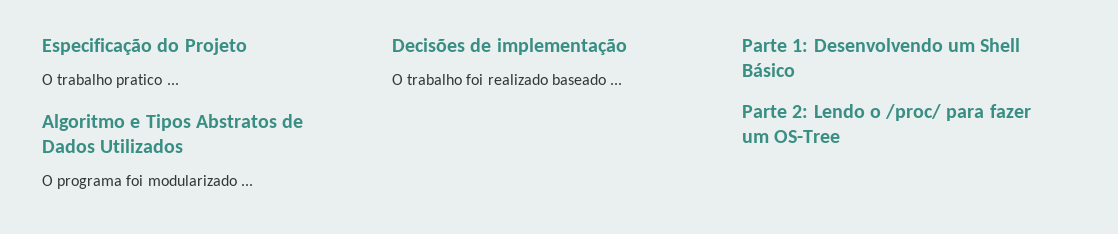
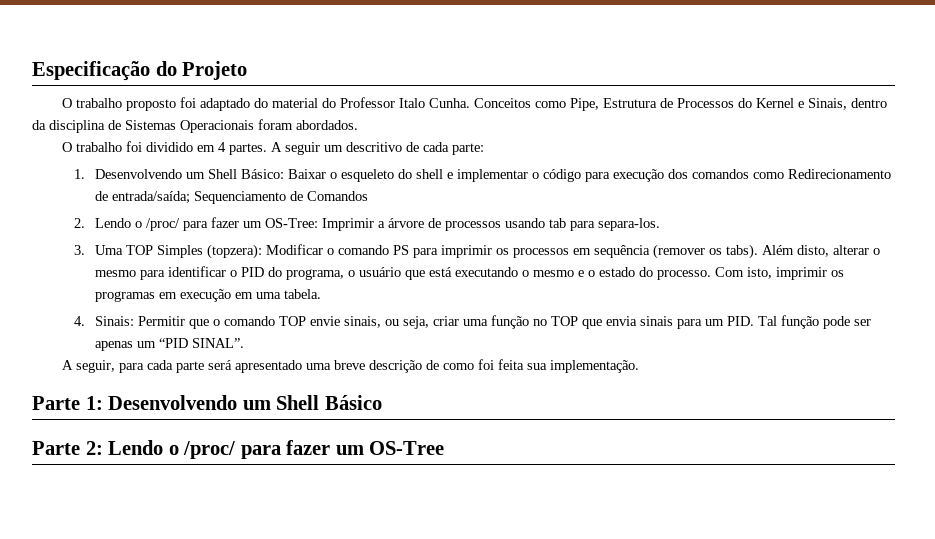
- O trabalho pratico ...
- Algoritmo e Tipos Abstratos de Dados Utilizados
- O programa foi modularizado ...
- Decisões de implementação
- O trabalho foi realizado baseado ...
+ O trabalho proposto foi adaptado do material do Professor Italo Cunha. Conceitos como Pipe, Estrutura de Processos do Kernel e Sinais, dentro da disciplina de Sistemas Operacionais foram abordados.
+ O trabalho foi dividido em 4 partes. A seguir um descritivo de cada parte:
+ 1. Desenvolvendo um Shell Básico: Baixar o esqueleto do shell e implementar o código para execução dos comandos como Redirecionamento de entrada/saída; Sequenciamento de Comandos
+ 2. Lendo o /proc/ para fazer um OS-Tree: Imprimir a árvore de processos usando tab para separa-los.
+ 3. Uma TOP Simples (topzera): Modificar o comando PS para imprimir os processos em sequência (remover os tabs). Além disto, alterar o mesmo para identificar o PID do programa, o usuário que está executando o mesmo e o estado do processo. Com isto, imprimir os programas em execução em uma tabela.
+ 4. Sinais: Permitir que o comando TOP envie sinais, ou seja, criar uma função no TOP que envia sinais para um PID. Tal função pode ser apenas um “PID SINAL”.
+ A seguir, para cada parte será apresentado uma breve descrição de como foi feita sua implementação.

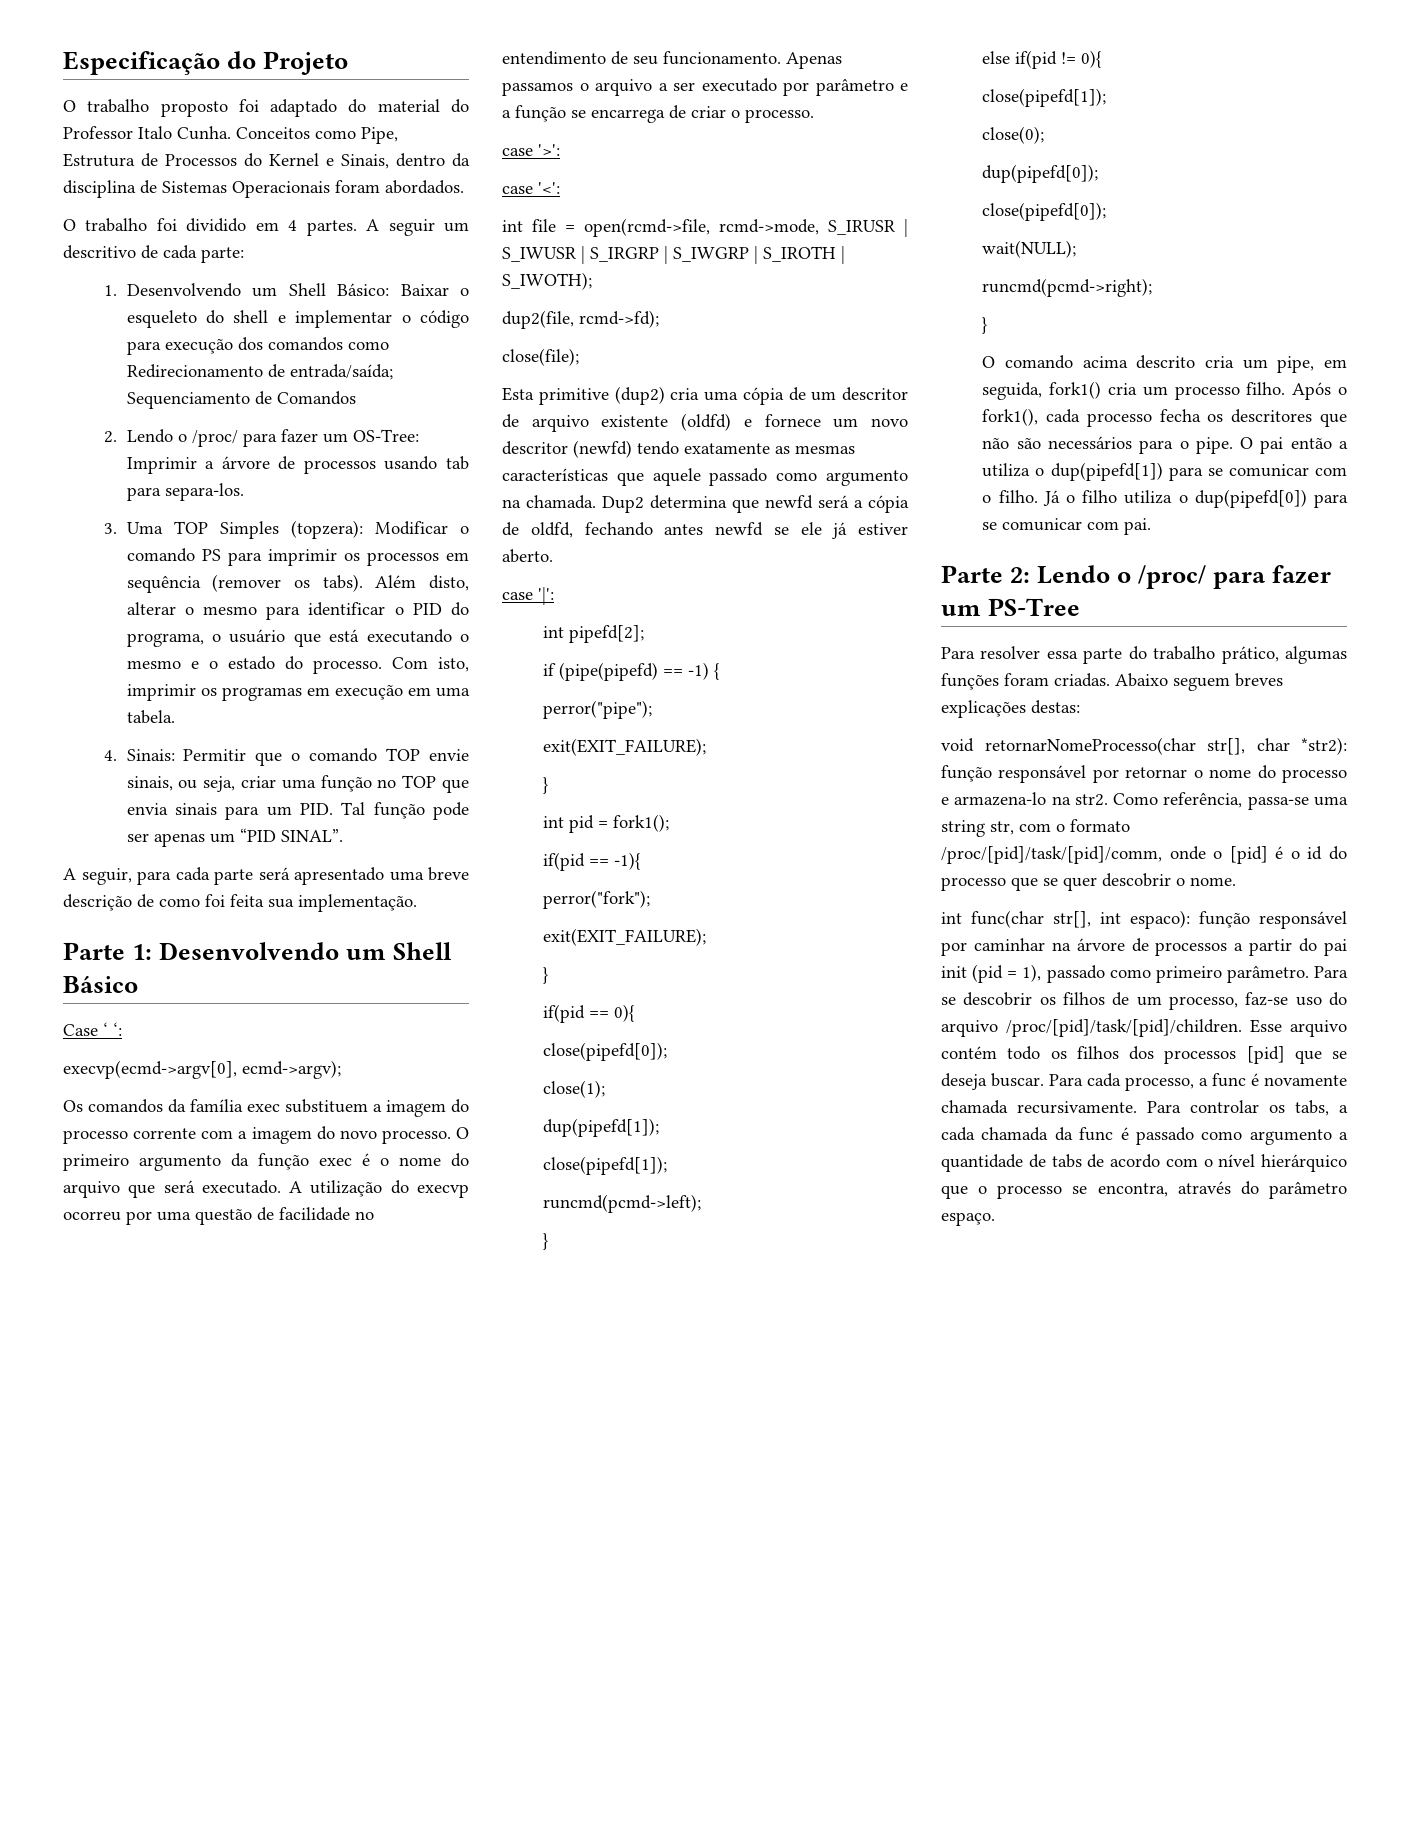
+ Case ‘ ‘:
+ execvp(ecmd->argv[0], ecmd->argv);
+ Os comandos da família exec substituem a imagem do processo corrente com a imagem do novo processo. O primeiro argumento da função exec é o nome do arquivo que será executado. A utilização do execvp ocorreu por uma questão de facilidade no entendimento de seu funcionamento. Apenas passamos o arquivo a ser executado por parâmetro e a função se encarrega de criar o processo.
+ case '>':
+ case '<':
+ int file = open(rcmd->file, rcmd->mode, S_IRUSR | S_IWUSR | S_IRGRP | S_IWGRP | S_IROTH | S_IWOTH);
+ dup2(file, rcmd->fd);
+ close(file);
+ Esta primitive (dup2) cria uma cópia de um descritor de arquivo existente (oldfd) e fornece um novo descritor (newfd) tendo exatamente as mesmas características que aquele passado como argumento na chamada. Dup2 determina que newfd será a cópia de oldfd, fechando antes newfd se ele já estiver aberto.
+ case '|':
+ int pipefd[2];
+ if (pipe(pipefd) == -1) {
+ perror("pipe");
+ exit(EXIT_FAILURE);
+ }
+ int pid = fork1();
+ if(pid == -1){
+ perror("fork");
+ exit(EXIT_FAILURE);
+ }
+ if(pid == 0){
+ close(pipefd[0]);
+ close(1);
+ dup(pipefd[1]);
+ close(pipefd[1]);
+ runcmd(pcmd->left);
+ }
+ else if(pid != 0){
+ close(pipefd[1]);
+ close(0);
+ dup(pipefd[0]);
+ close(pipefd[0]);
+ wait(NULL);
+ runcmd(pcmd->right);
+ }
+ O comando acima descrito cria um pipe, em seguida, fork1() cria um processo filho. Após o fork1(), cada processo fecha os descritores que não são necessários para o pipe. O pai então a utiliza o dup(pipefd[1]) para se comunicar com o filho. Já o filho utiliza o dup(pipefd[0]) para se comunicar com pai.
- Parte 2: Lendo o /proc/ para fazer um OS-Tree
+ Parte 2: Lendo o /proc/ para fazer um PS-Tree
+ Para resolver essa parte do trabalho prático, algumas funções foram criadas. Abaixo seguem breves explicações destas:
+ void retornarNomeProcesso(char str[], char *str2): função responsável por retornar o nome do processo e armazena-lo na str2. Como referência, passa-se uma string str, com o formato /proc/[pid]/task/[pid]/comm, onde o [pid] é o id do processo que se quer descobrir o nome.
+ int func(char str[], int espaco): função responsável por caminhar na árvore de processos a partir do pai init (pid = 1), passado como primeiro parâmetro. Para se descobrir os filhos de um processo, faz-se uso do arquivo /proc/[pid]/task/[pid]/children. Esse arquivo contém todo os filhos dos processos [pid] que se deseja buscar. Para cada processo, a func é novamente chamada recursivamente. Para controlar os tabs, a cada chamada da func é passado como argumento a quantidade de tabs de acordo com o nível hierárquico que o processo se encontra, através do parâmetro espaço.

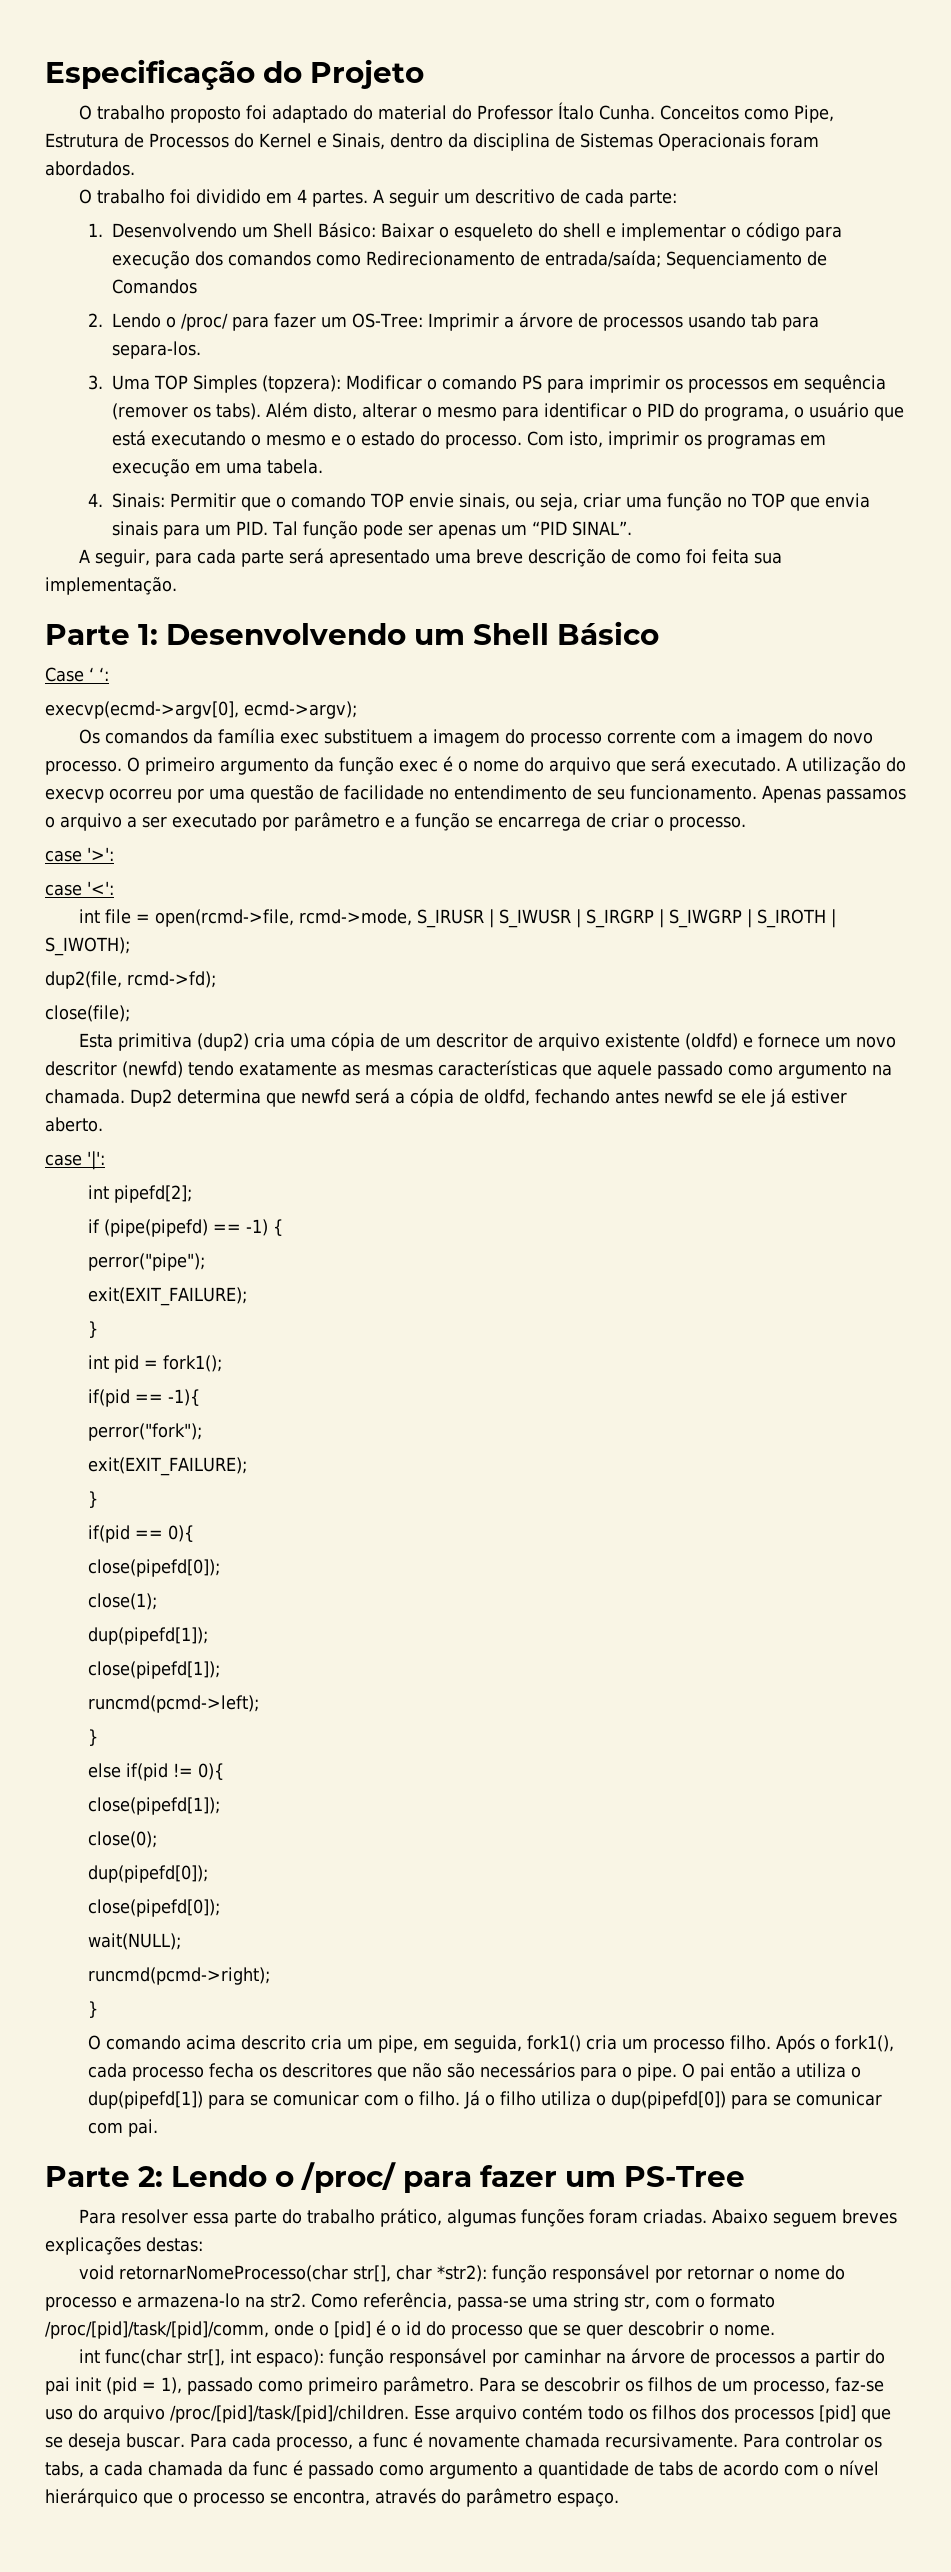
- O trabalho proposto foi adaptado do material do Professor Italo Cunha.
+ O trabalho proposto foi adaptado do material do Professor Ítalo Cunha.
- Esta primitive (dup2) cria uma cópia de um descritor de arquivo existente (oldfd) e fornece um novo descritor (newfd) tendo exatamente as mesmas características que aquele passado como argumento na chamada.
+ Esta primitiva (dup2) cria uma cópia de um descritor de arquivo existente (oldfd) e fornece um novo descritor (newfd) tendo exatamente as mesmas características que aquele passado como argumento na chamada.

